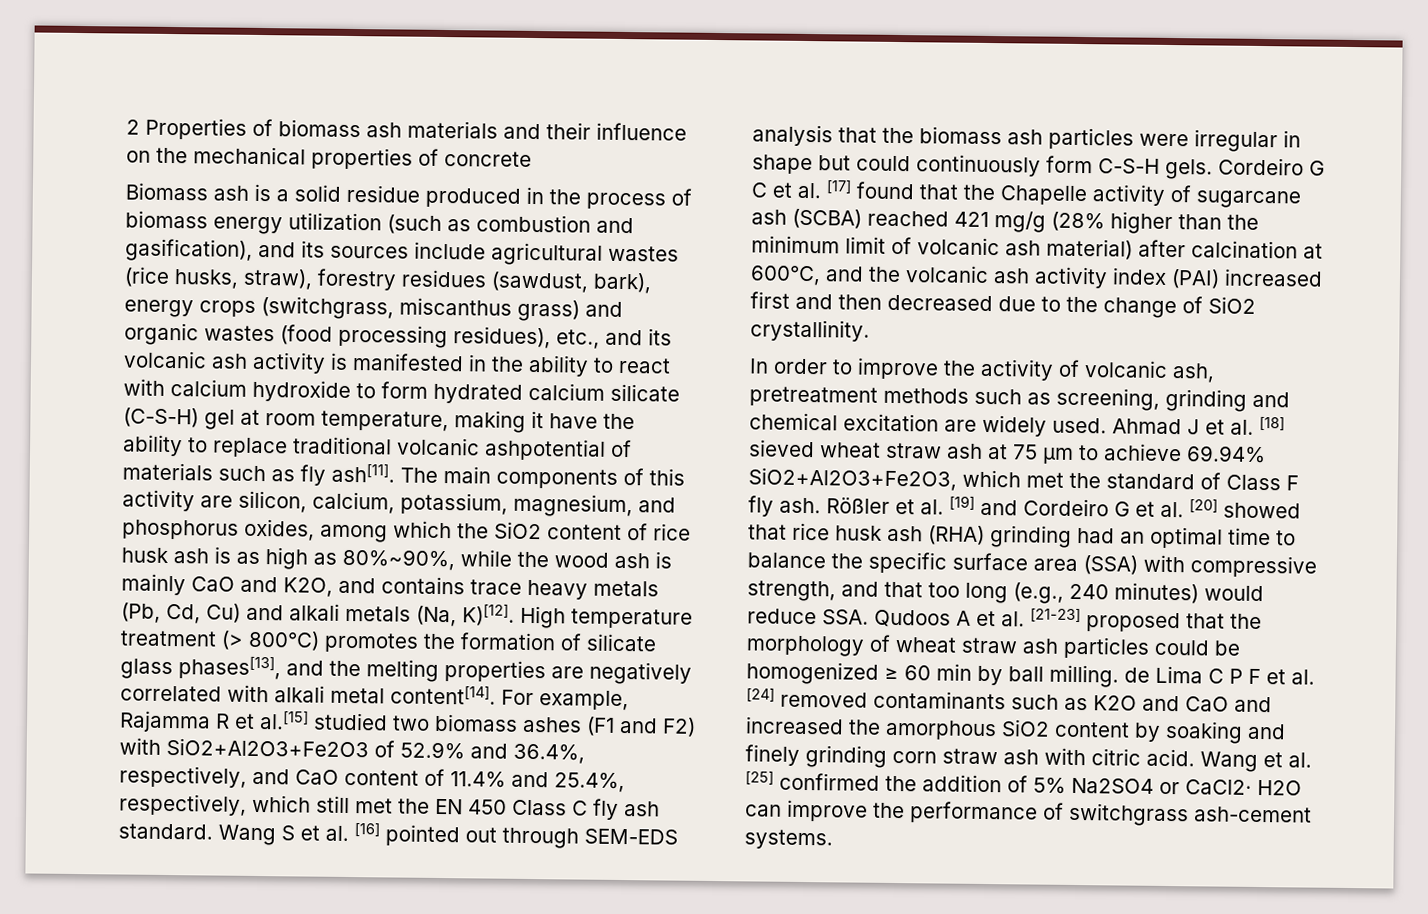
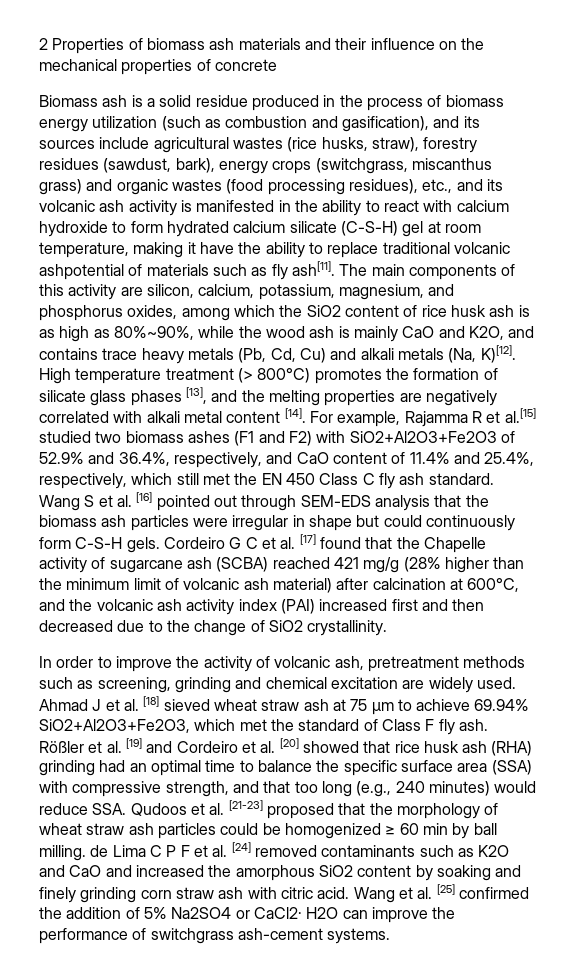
- High temperature treatment (> 800°C) promotes the formation of silicate glass phases[13], and the melting properties are negatively correlated with alkali metal content[14].
+ High temperature treatment (> 800°C) promotes the formation of silicate glass phases [13], and the melting properties are negatively correlated with alkali metal content [14].
- Rößler et al. [19] and Cordeiro G et al. [20] showed that rice husk ash (RHA) grinding had an optimal time to balance the specific surface area (SSA) with compressive strength, and that too long (e.g., 240 minutes) would reduce SSA. Qudoos A et al. [21-23] proposed that the morphology of wheat straw ash particles could be homogenized ≥ 60 min by ball milling. de Lima C P F et al. [24] removed contaminants such as K2O and CaO and increased the amorphous SiO2 content by soaking and finely grinding corn straw ash with citric acid.
+ Rößler et al. [19] and Cordeiro et al. [20] showed that rice husk ash (RHA) grinding had an optimal time to balance the specific surface area (SSA) with compressive strength, and that too long (e.g., 240 minutes) would reduce SSA. Qudoos et al. [21-23] proposed that the morphology of wheat straw ash particles could be homogenized ≥ 60 min by ball milling. de Lima C P F et al. [24] removed contaminants such as K2O and CaO and increased the amorphous SiO2 content by soaking and finely grinding corn straw ash with citric acid.

